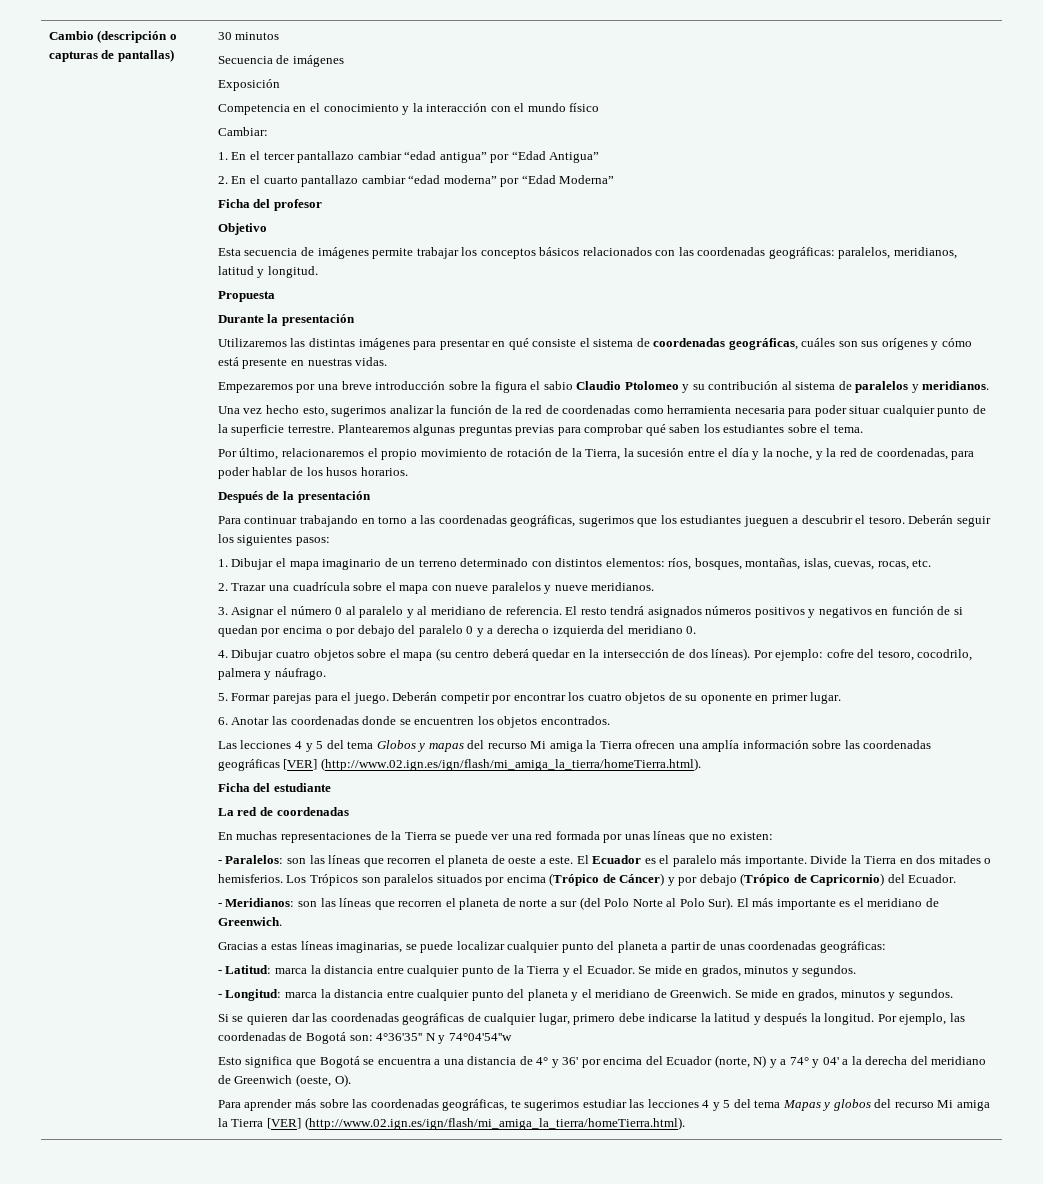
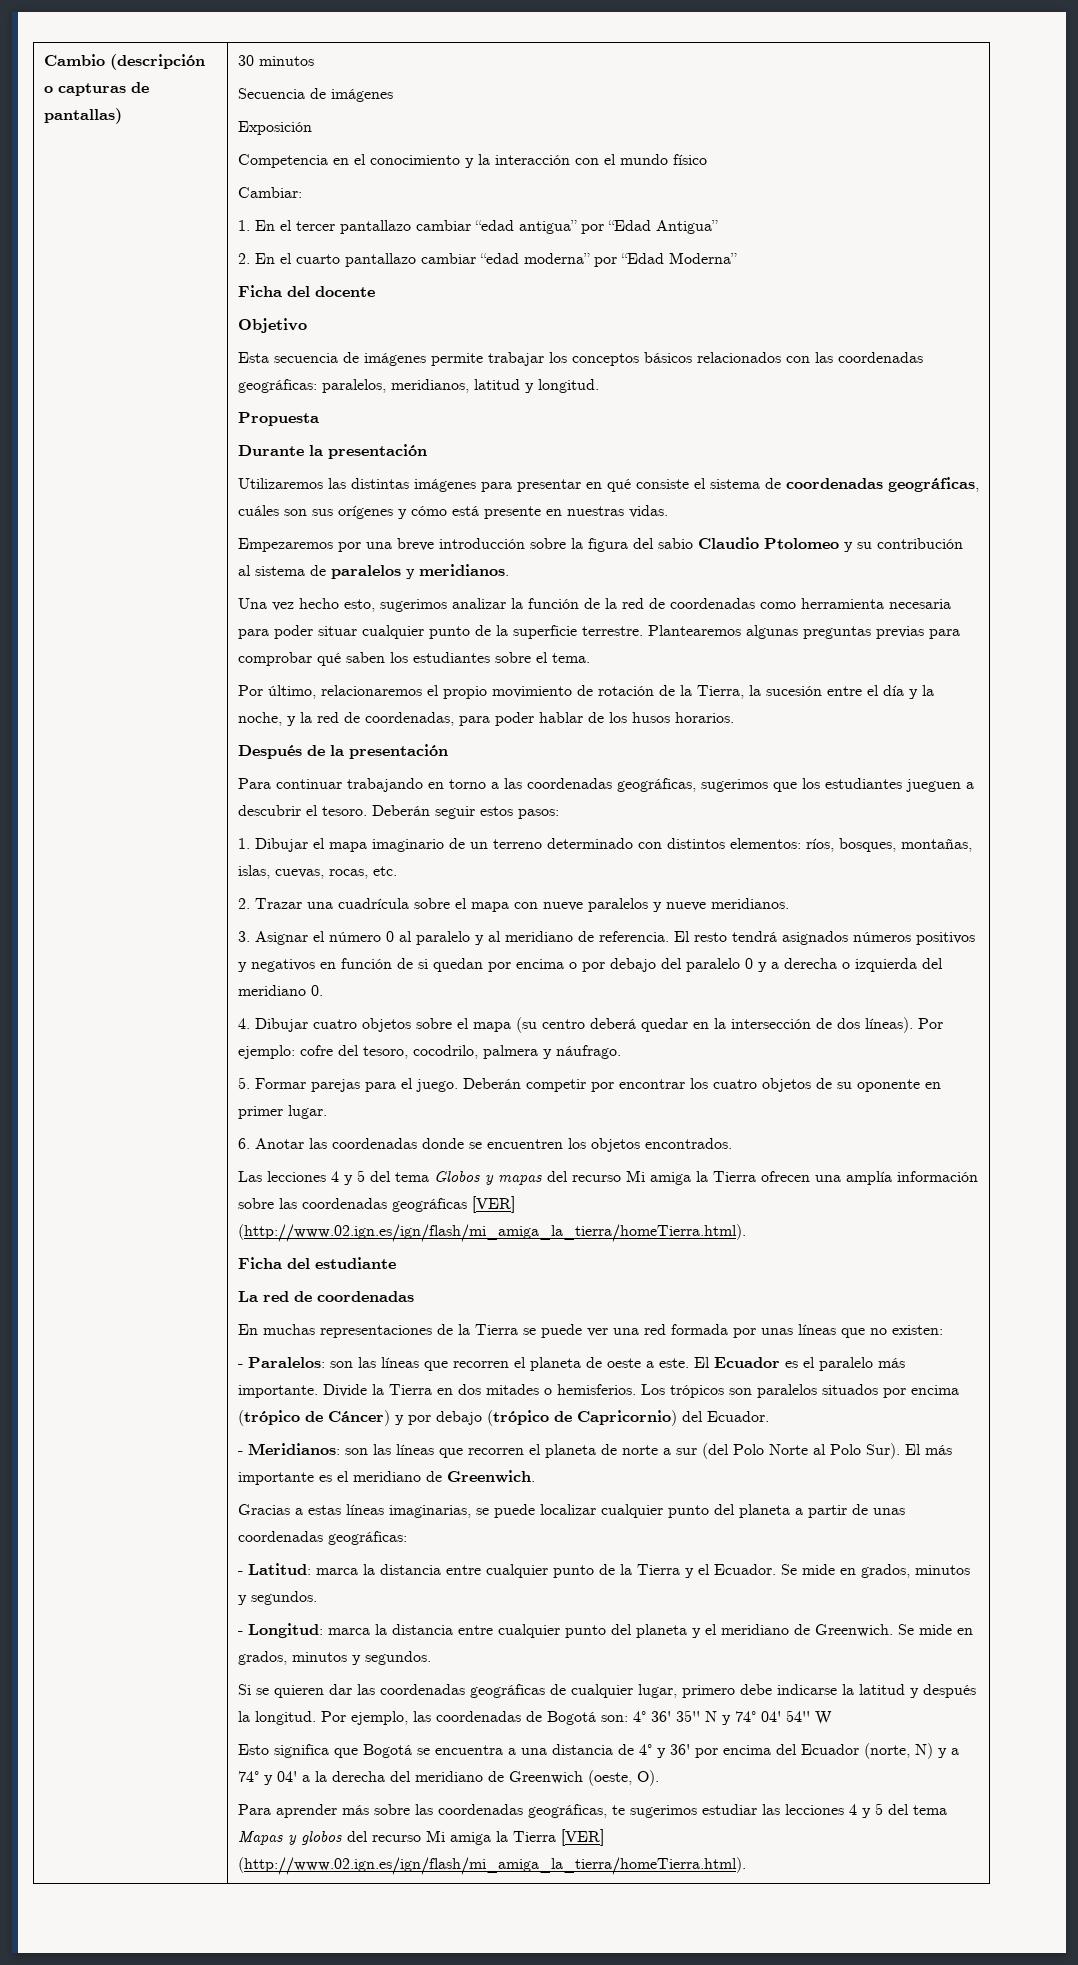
- Ficha del profesor
+ Ficha del docente
- Empezaremos por una breve introducción sobre la figura el sabio Claudio Ptolomeo y su contribución al sistema de paralelos y meridianos.
+ Empezaremos por una breve introducción sobre la figura del sabio Claudio Ptolomeo y su contribución al sistema de paralelos y meridianos.
- Deberán seguir los siguientes pasos:
+ Deberán seguir estos pasos:
- Los Trópicos son paralelos situados por encima (Trópico de Cáncer) y por debajo (Trópico de Capricornio) del Ecuador.
+ Los trópicos son paralelos situados por encima (trópico de Cáncer) y por debajo (trópico de Capricornio) del Ecuador.
- Por ejemplo, las coordenadas de Bogotá son: 4°36'35'' N y 74°04'54''w
+ Por ejemplo, las coordenadas de Bogotá son: 4° 36' 35'' N y 74° 04' 54'' W

